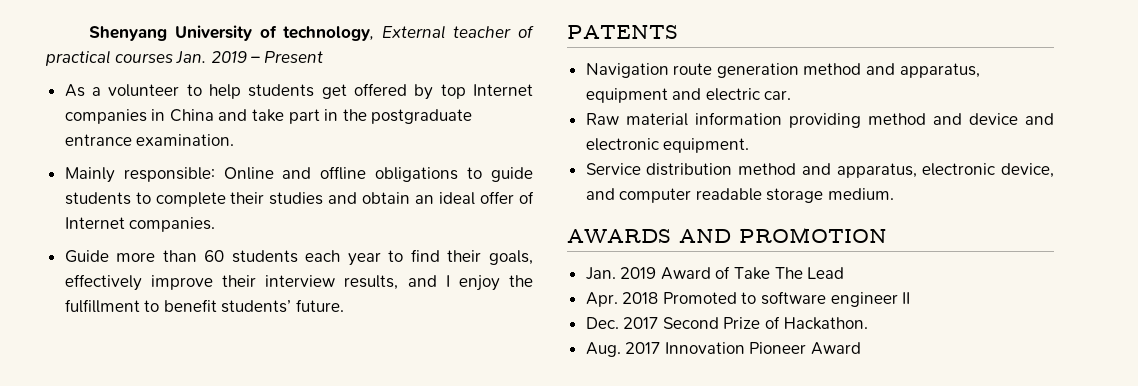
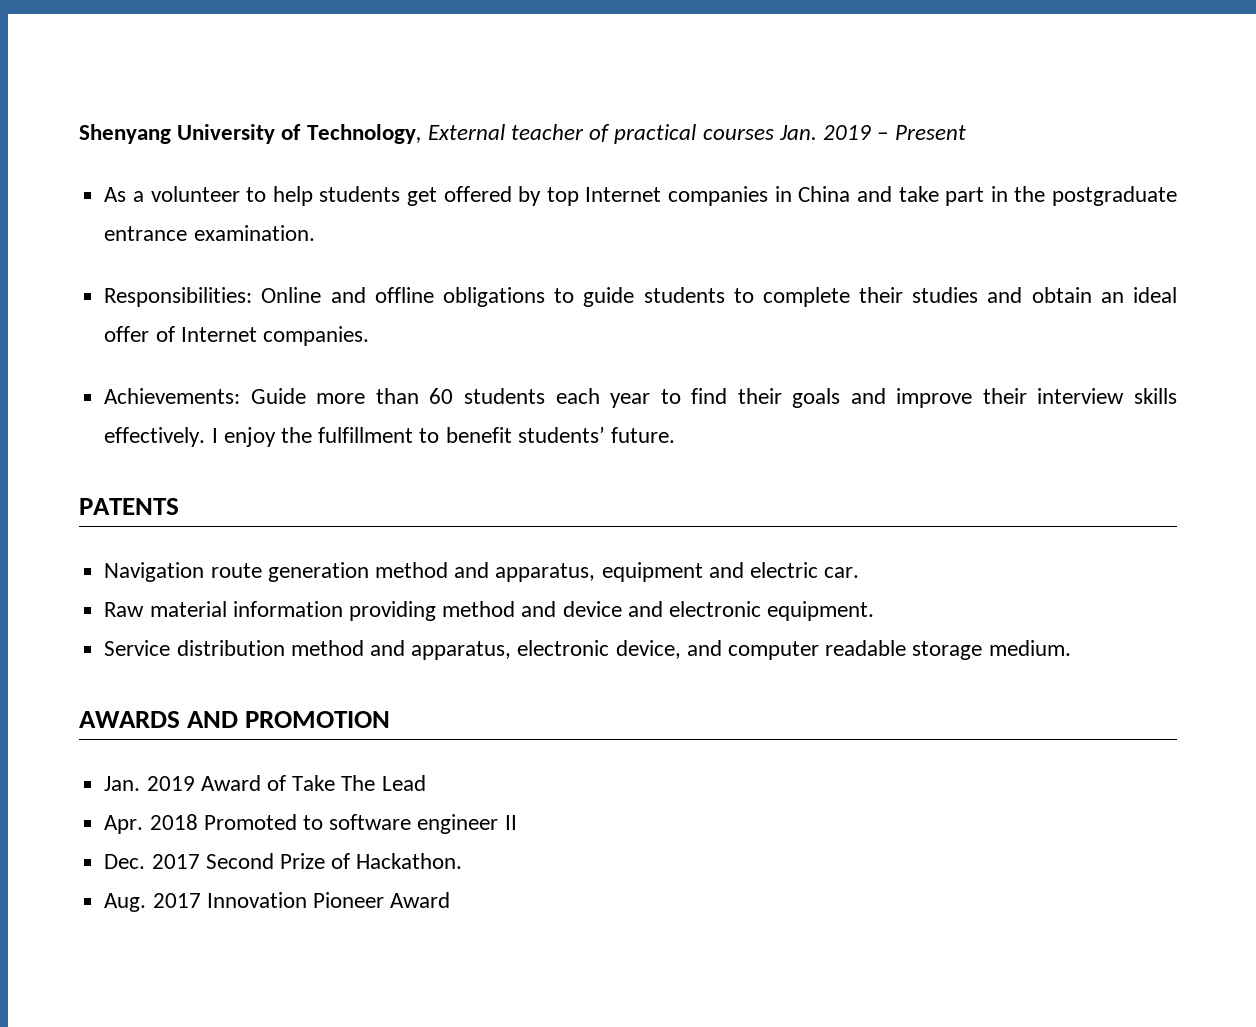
- Shenyang University of technology, External teacher of practical courses Jan. 2019 – Present
+ Shenyang University of Technology, External teacher of practical courses Jan. 2019 – Present
- Mainly responsible: Online and offline obligations to guide students to complete their studies and obtain an ideal offer of Internet companies.
+ Responsibilities: Online and offline obligations to guide students to complete their studies and obtain an ideal offer of Internet companies.
- Guide more than 60 students each year to find their goals, effectively improve their interview results, and I enjoy the fulfillment to benefit students’ future.
+ Achievements: Guide more than 60 students each year to find their goals and improve their interview skills effectively. I enjoy the fulfillment to benefit students’ future.

